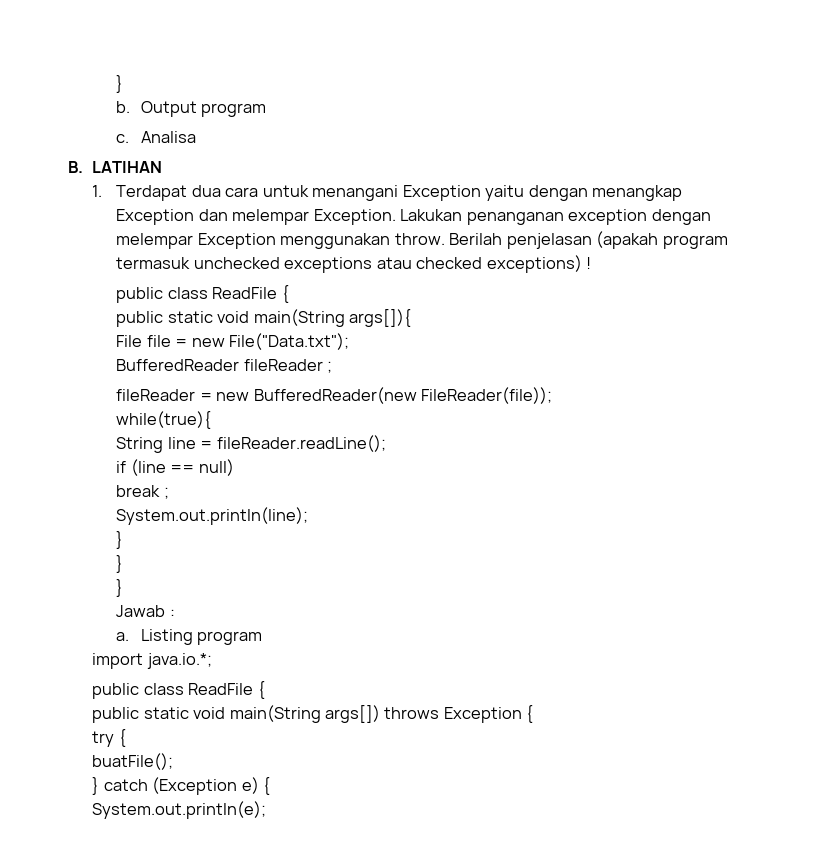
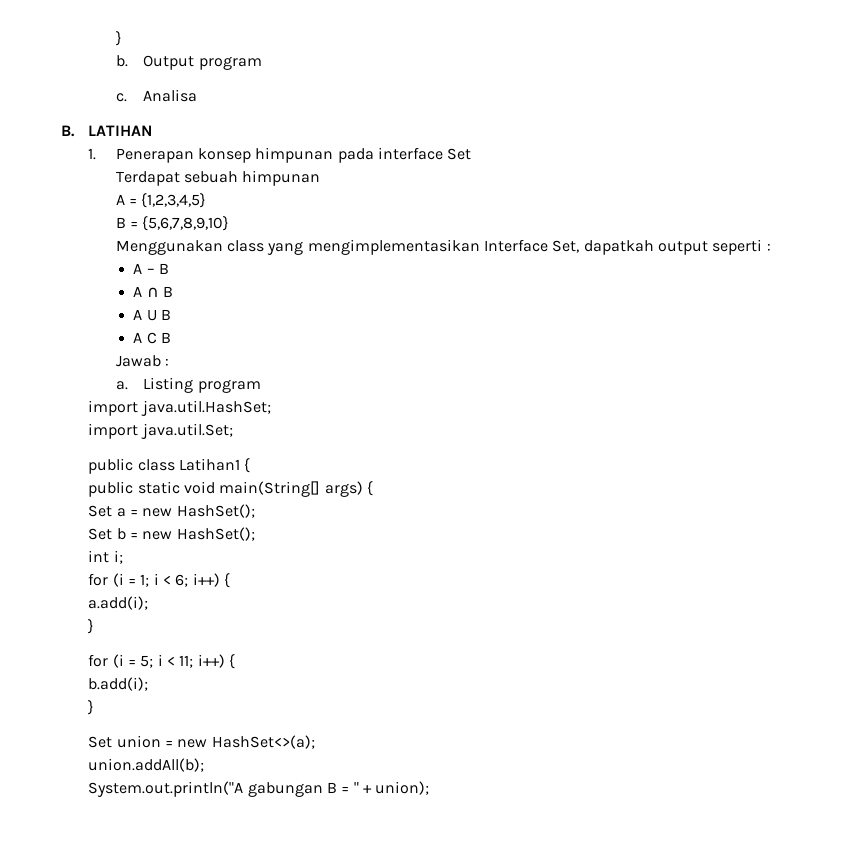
- 1. Terdapat dua cara untuk menangani Exception yaitu dengan menangkap Exception dan melempar Exception. Lakukan penanganan exception dengan melempar Exception menggunakan throw. Berilah penjelasan (apakah program termasuk unchecked exceptions atau checked exceptions) !
- public class ReadFile {
- public static void main(String args[]){
- File file = new File("Data.txt");
- BufferedReader fileReader ;
- fileReader = new BufferedReader(new FileReader(file));
- while(true){
- String line = fileReader.readLine();
- if (line == null)
- break ;
- System.out.println(line);
- }
- }
- }
+ 1. Penerapan konsep himpunan pada interface Set
+ Terdapat sebuah himpunan
+ A = {1,2,3,4,5}
+ B = {5,6,7,8,9,10}
+ Menggunakan class yang mengimplementasikan Interface Set, dapatkah output seperti :
+ A – B
+ A ∩ B
+ A U B
+ A C B
- import java.io.*;
- public class ReadFile {
- public static void main(String args[]) throws Exception {
- try {
- buatFile();
- } catch (Exception e) {
- System.out.println(e);
+ import java.util.HashSet;
+ import java.util.Set;
+ public class Latihan1 {
+ public static void main(String[] args) {
+ Set a = new HashSet();
+ Set b = new HashSet();
+ int i;
+ for (i = 1; i < 6; i++) {
+ a.add(i);
+ }
+ for (i = 5; i < 11; i++) {
+ b.add(i);
+ }
+ Set union = new HashSet<>(a);
+ union.addAll(b);
+ System.out.println("A gabungan B = " + union);

